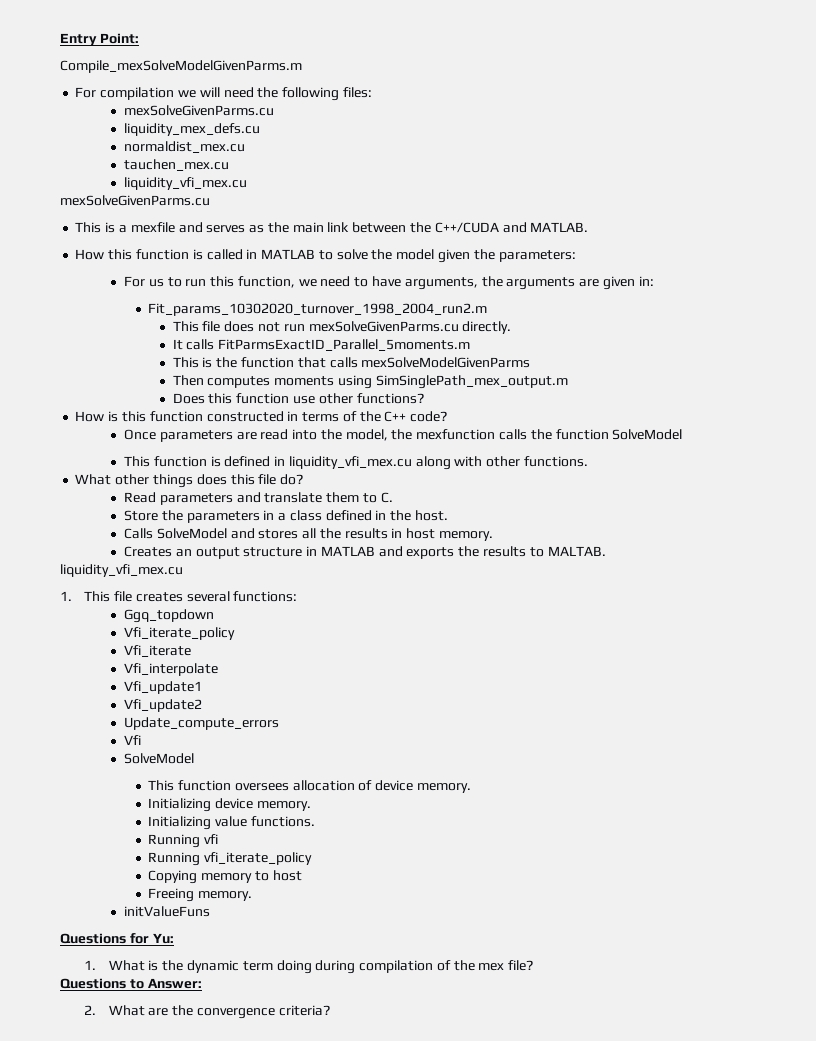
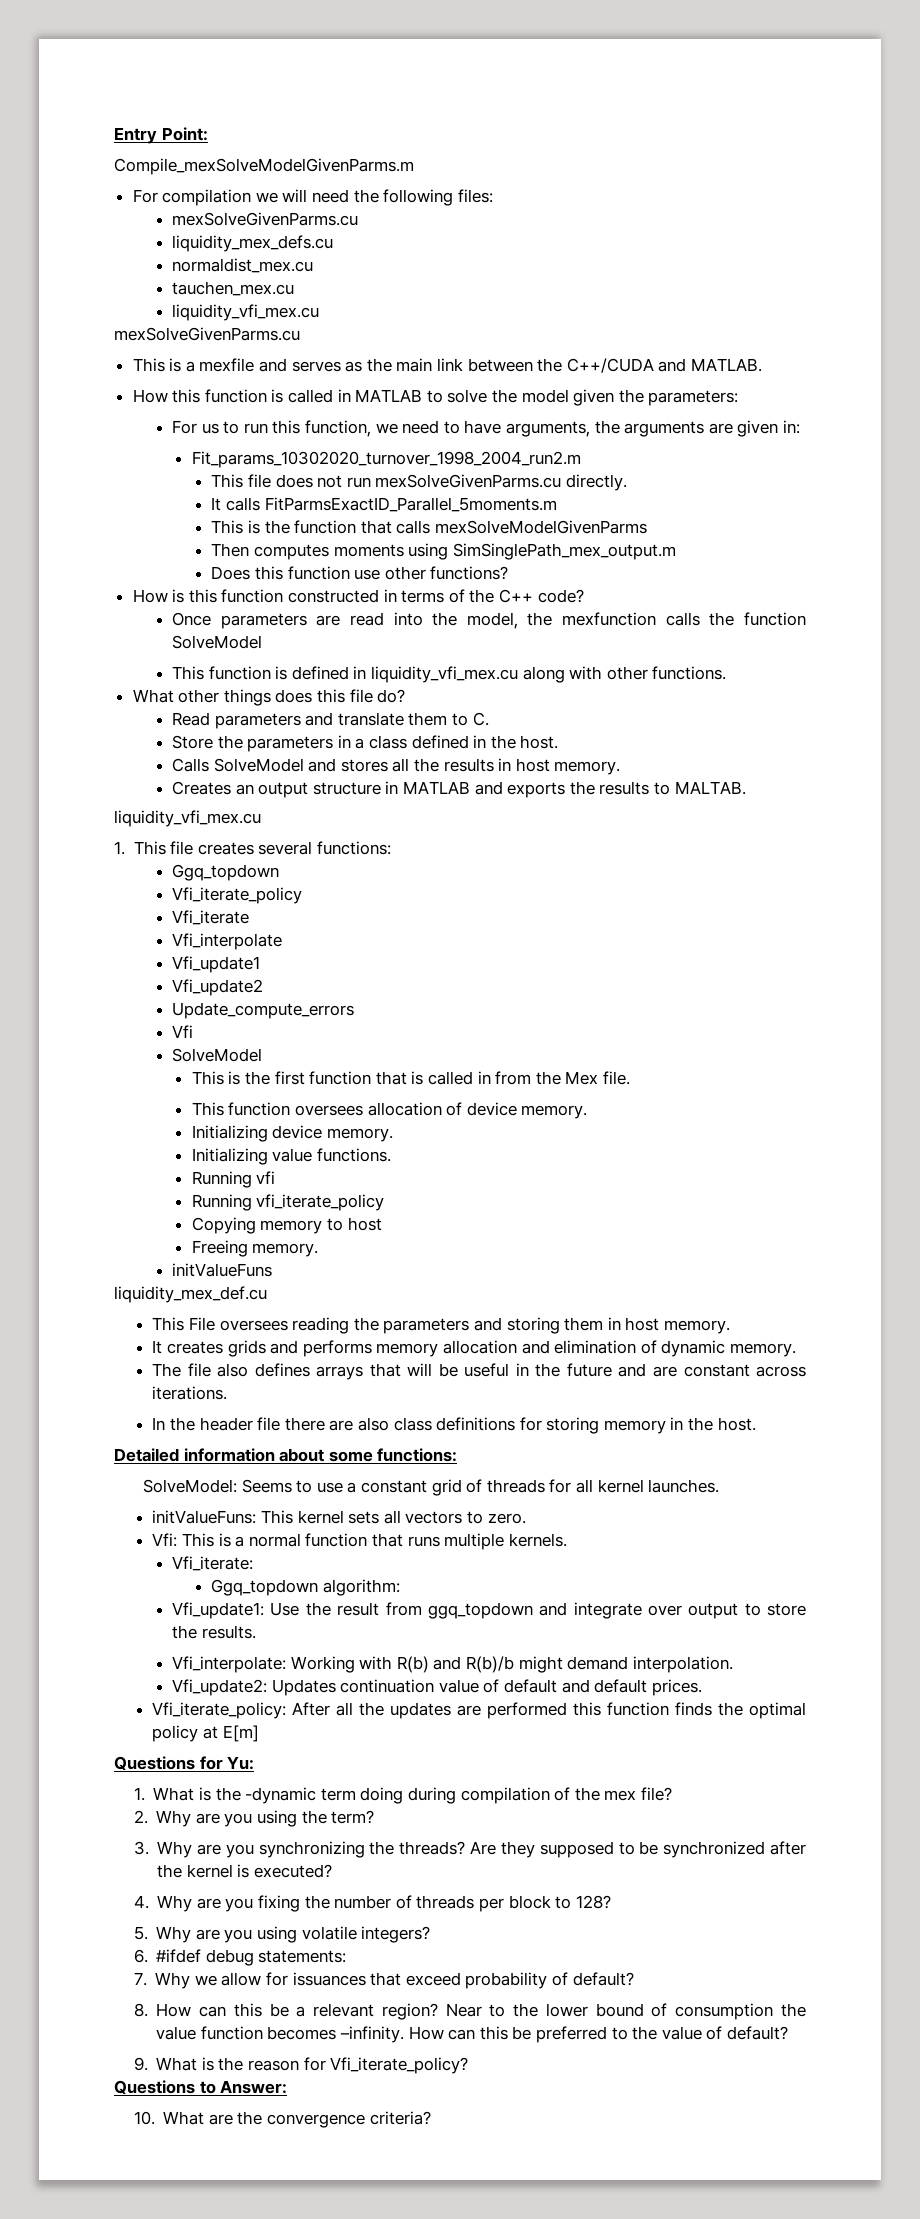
+ This is the first function that is called in from the Mex file.
+ liquidity_mex_def.cu
+ This File oversees reading the parameters and storing them in host memory.
+ It creates grids and performs memory allocation and elimination of dynamic memory.
+ The file also defines arrays that will be useful in the future and are constant across iterations.
+ In the header file there are also class definitions for storing memory in the host.
+ Detailed information about some functions:
+ SolveModel: Seems to use a constant grid of threads for all kernel launches.
+ initValueFuns: This kernel sets all vectors to zero.
+ Vfi: This is a normal function that runs multiple kernels.
+ Vfi_iterate:
+ Ggq_topdown algorithm:
+ Vfi_update1: Use the result from ggq_topdown and integrate over output to store the results.
+ Vfi_interpolate: Working with R(b) and R(b)/b might demand interpolation.
+ Vfi_update2: Updates continuation value of default and default prices.
+ Vfi_iterate_policy: After all the updates are performed this function finds the optimal policy at E[m]
- 1. What is the dynamic term doing during compilation of the mex file?
+ 1. What is the -dynamic term doing during compilation of the mex file?
+ 2. Why are you using the term?
+ 3. Why are you synchronizing the threads? Are they supposed to be synchronized after the kernel is executed?
+ 4. Why are you fixing the number of threads per block to 128?
+ 5. Why are you using volatile integers?
+ 6. #ifdef debug statements:
+ 7. Why we allow for issuances that exceed probability of default?
+ 8. How can this be a relevant region? Near to the lower bound of consumption the value function becomes –infinity. How can this be preferred to the value of default?
+ 9. What is the reason for Vfi_iterate_policy?
- 2. What are the convergence criteria?
+ 10. What are the convergence criteria?

